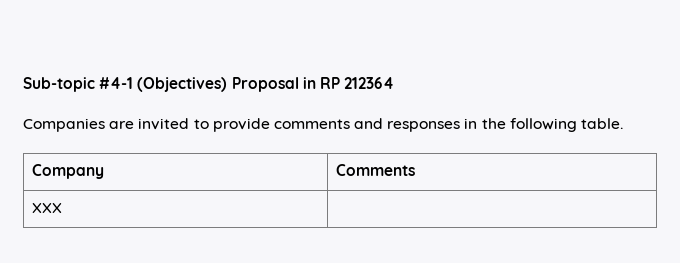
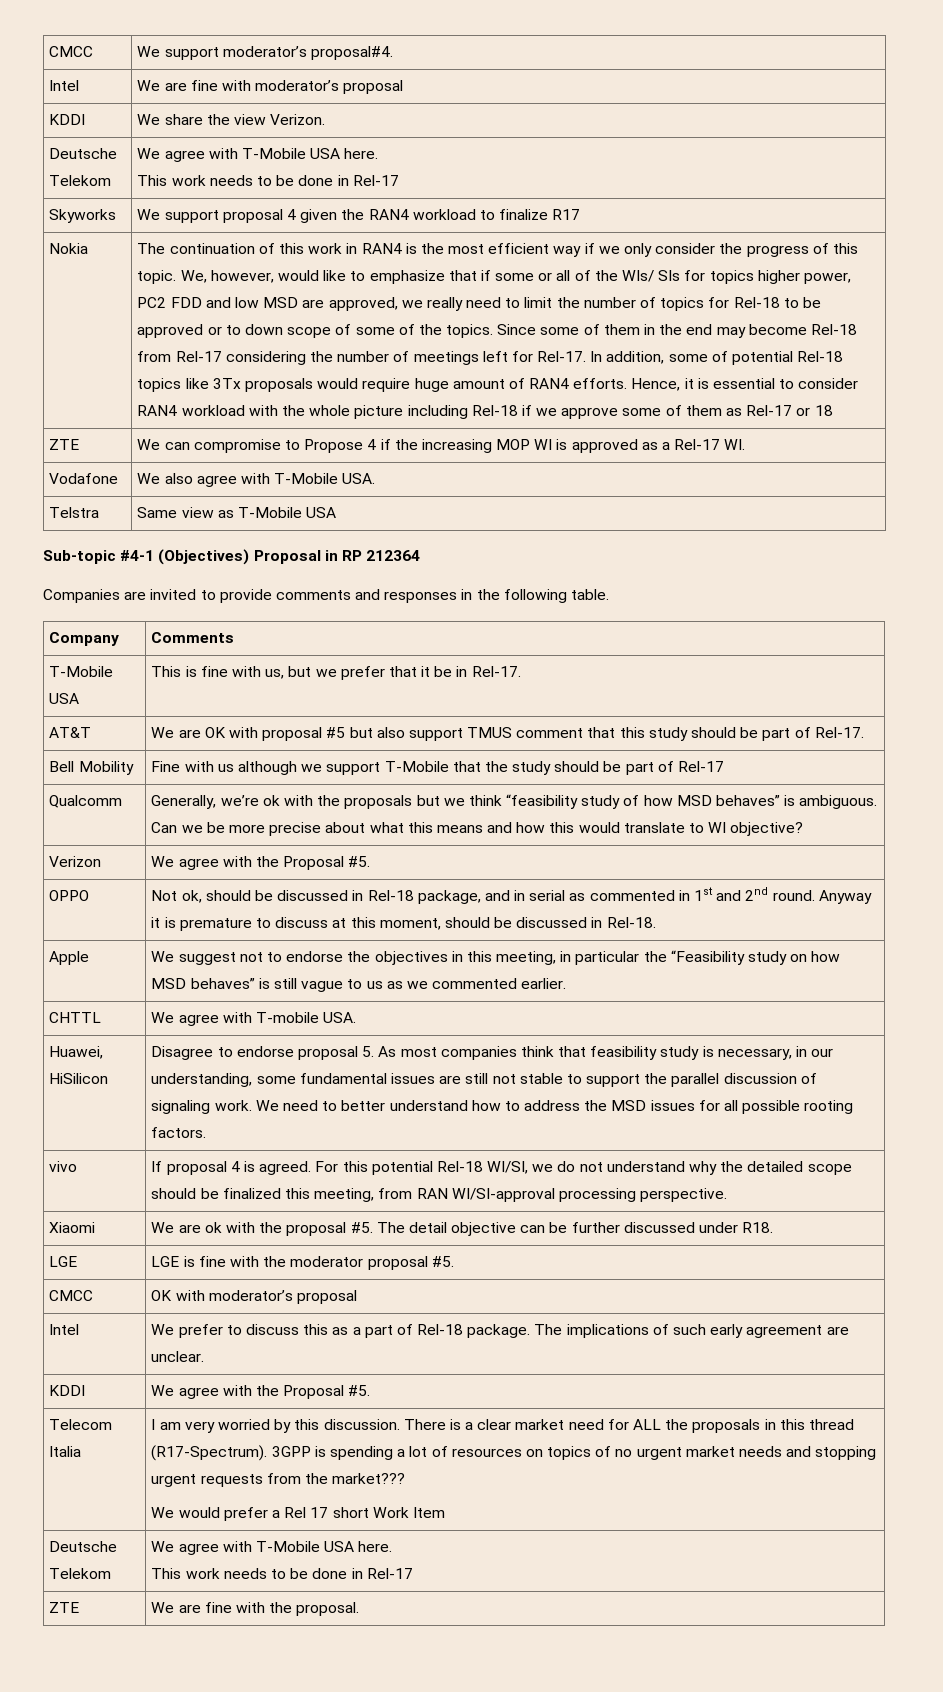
+ CMCC | We support moderator’s proposal#4.
+ Intel | We are fine with moderator’s proposal
+ KDDI | We share the view Verizon.
+ Deutsche Telekom | We agree with T-Mobile USA here.
+ This work needs to be done in Rel-17
+ Skyworks | We support proposal 4 given the RAN4 workload to finalize R17
+ Nokia | The continuation of this work in RAN4 is the most efficient way if we only consider the progress of this topic. We, however, would like to emphasize that if some or all of the WIs/ SIs for topics higher power, PC2 FDD and low MSD are approved, we really need to limit the number of topics for Rel-18 to be approved or to down scope of some of the topics. Since some of them in the end may become Rel-18 from Rel-17 considering the number of meetings left for Rel-17. In addition, some of potential Rel-18 topics like 3Tx proposals would require huge amount of RAN4 efforts. Hence, it is essential to consider RAN4 workload with the whole picture including Rel-18 if we approve some of them as Rel-17 or 18
+ ZTE | We can compromise to Propose 4 if the increasing MOP WI is approved as a Rel-17 WI.
+ Vodafone | We also agree with T-Mobile USA.
+ Telstra | Same view as T-Mobile USA
- XXX |
+ T-Mobile USA | This is fine with us, but we prefer that it be in Rel-17.
+ AT&T | We are OK with proposal #5 but also support TMUS comment that this study should be part of Rel-17.
+ Bell Mobility | Fine with us although we support T-Mobile that the study should be part of Rel-17
+ Qualcomm | Generally, we’re ok with the proposals but we think “feasibility study of how MSD behaves” is ambiguous. Can we be more precise about what this means and how this would translate to WI objective?
+ Verizon | We agree with the Proposal #5.
+ OPPO | Not ok, should be discussed in Rel-18 package, and in serial as commented in 1st and 2nd round. Anyway it is premature to discuss at this moment, should be discussed in Rel-18.
+ Apple | We suggest not to endorse the objectives in this meeting, in particular the “Feasibility study on how MSD behaves” is still vague to us as we commented earlier.
+ CHTTL | We agree with T-mobile USA.
+ Huawei, HiSilicon | Disagree to endorse proposal 5. As most companies think that feasibility study is necessary, in our understanding, some fundamental issues are still not stable to support the parallel discussion of signaling work. We need to better understand how to address the MSD issues for all possible rooting factors.
+ vivo | If proposal 4 is agreed. For this potential Rel-18 WI/SI, we do not understand why the detailed scope should be finalized this meeting, from RAN WI/SI-approval processing perspective.
+ Xiaomi | We are ok with the proposal #5. The detail objective can be further discussed under R18.
+ LGE | LGE is fine with the moderator proposal #5.
+ CMCC | OK with moderator’s proposal
+ Intel | We prefer to discuss this as a part of Rel-18 package. The implications of such early agreement are unclear.
+ KDDI | We agree with the Proposal #5.
+ Telecom Italia | I am very worried by this discussion. There is a clear market need for ALL the proposals in this thread (R17-Spectrum). 3GPP is spending a lot of resources on topics of no urgent market needs and stopping urgent requests from the market???
+ We would prefer a Rel 17 short Work Item
+ Deutsche Telekom | We agree with T-Mobile USA here.
+ This work needs to be done in Rel-17
+ ZTE | We are fine with the proposal.

